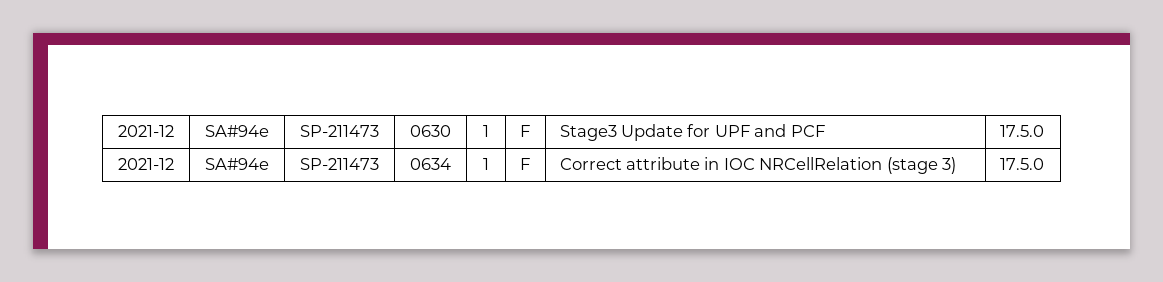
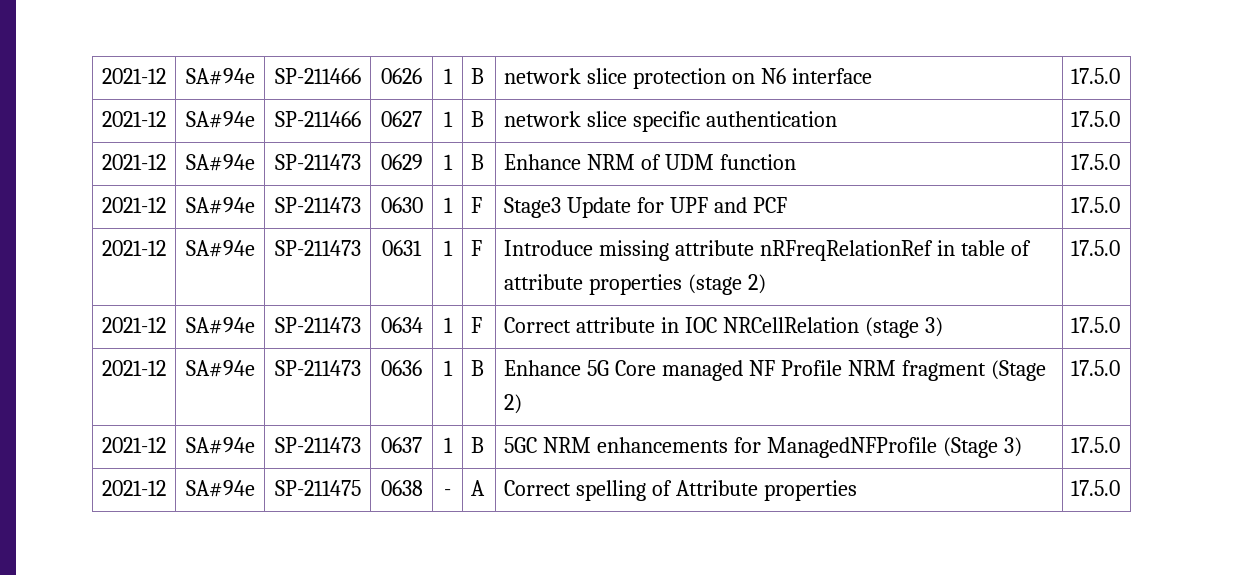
+ 2021-12 | SA#94e | SP-211466 | 0626 | 1 | B | network slice protection on N6 interface | 17.5.0
+ 2021-12 | SA#94e | SP-211466 | 0627 | 1 | B | network slice specific authentication | 17.5.0
+ 2021-12 | SA#94e | SP-211473 | 0629 | 1 | B | Enhance NRM of UDM function | 17.5.0
+ 2021-12 | SA#94e | SP-211473 | 0631 | 1 | F | Introduce missing attribute nRFreqRelationRef in table of attribute properties (stage 2) | 17.5.0
+ 2021-12 | SA#94e | SP-211473 | 0636 | 1 | B | Enhance 5G Core managed NF Profile NRM fragment (Stage 2) | 17.5.0
+ 2021-12 | SA#94e | SP-211473 | 0637 | 1 | B | 5GC NRM enhancements for ManagedNFProfile (Stage 3) | 17.5.0
+ 2021-12 | SA#94e | SP-211475 | 0638 | - | A | Correct spelling of Attribute properties | 17.5.0

